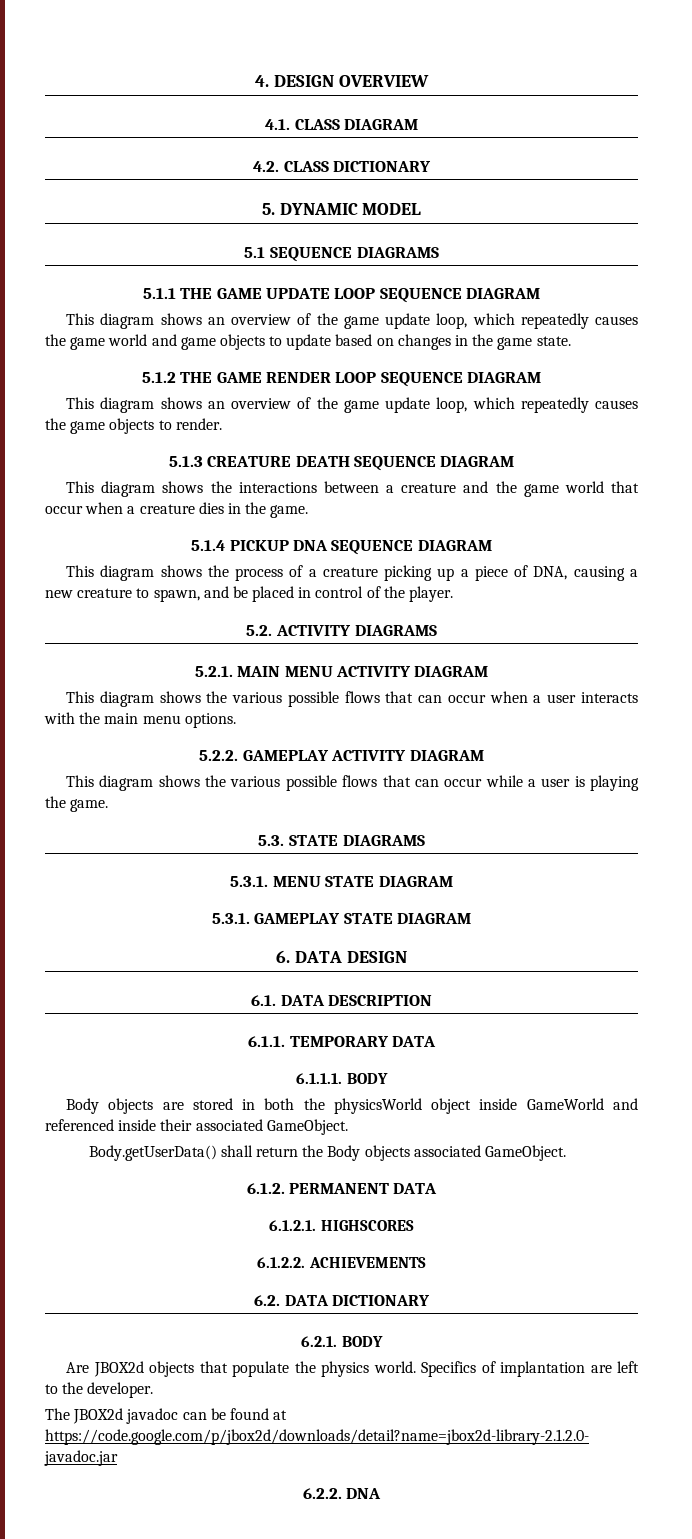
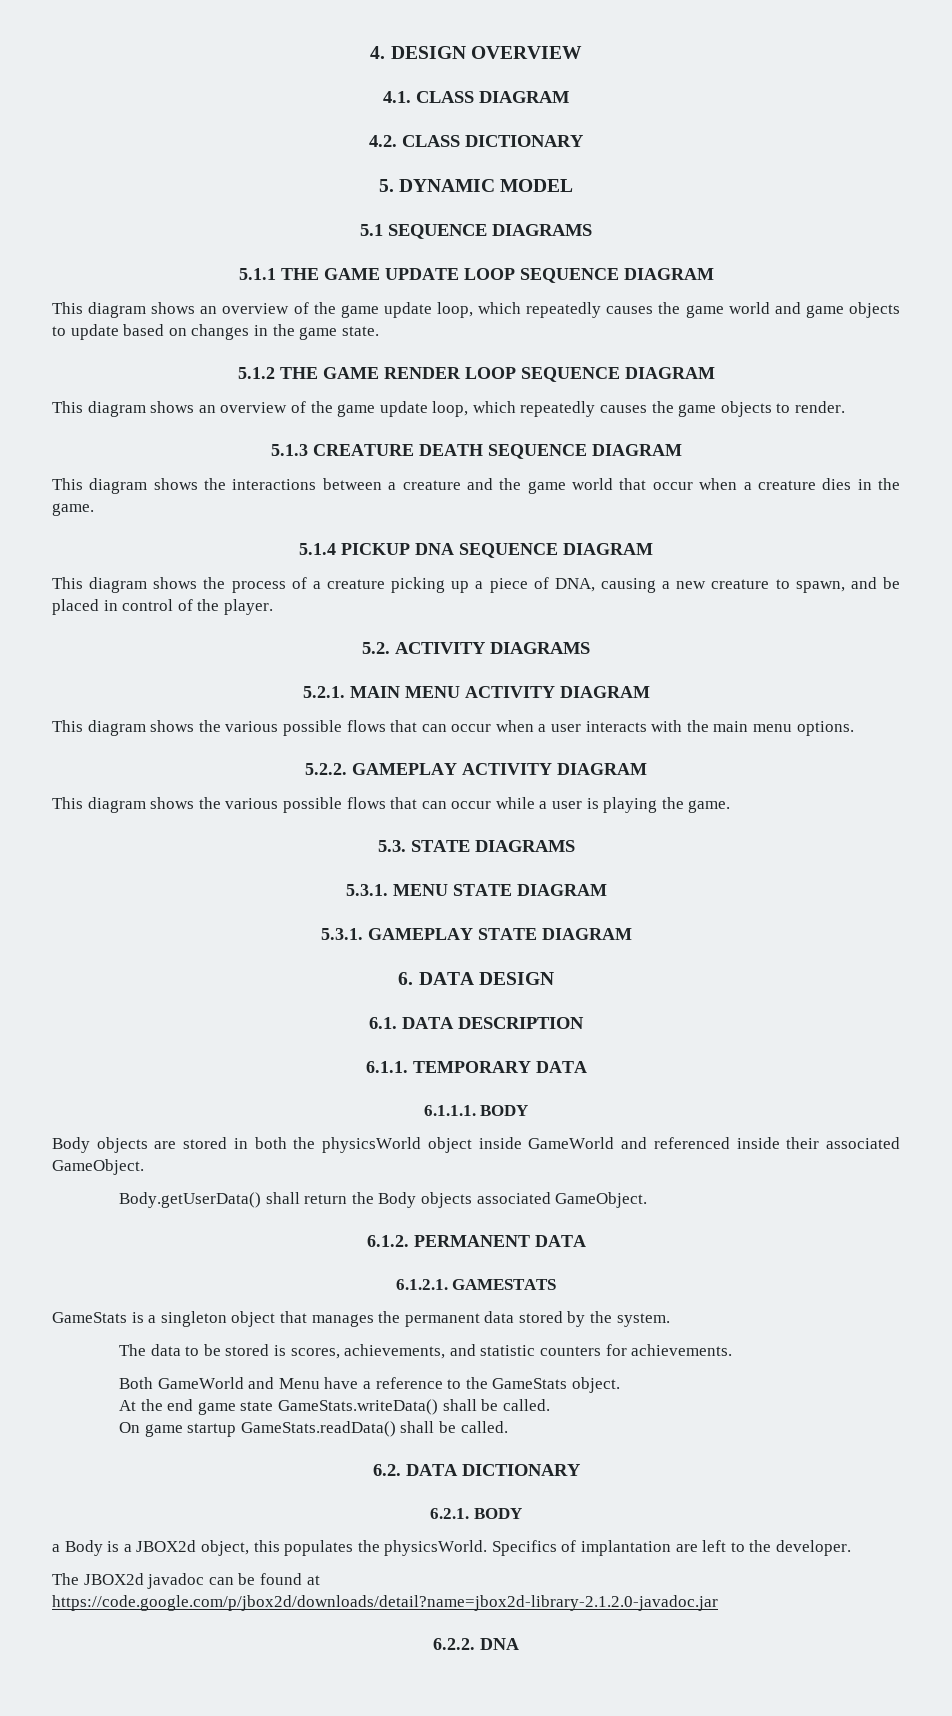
- 6.1.2.1. HIGHSCORES
- 6.1.2.2. ACHIEVEMENTS
+ 6.1.2.1. GAMESTATS
+ GameStats is a singleton object that manages the permanent data stored by the system.
+ The data to be stored is scores, achievements, and statistic counters for achievements.
+ Both GameWorld and Menu have a reference to the GameStats object.
+ At the end game state GameStats.writeData() shall be called.
+ On game startup GameStats.readData() shall be called.
- Are JBOX2d objects that populate the physics world.
+ a Body is a JBOX2d object, this populates the physicsWorld.

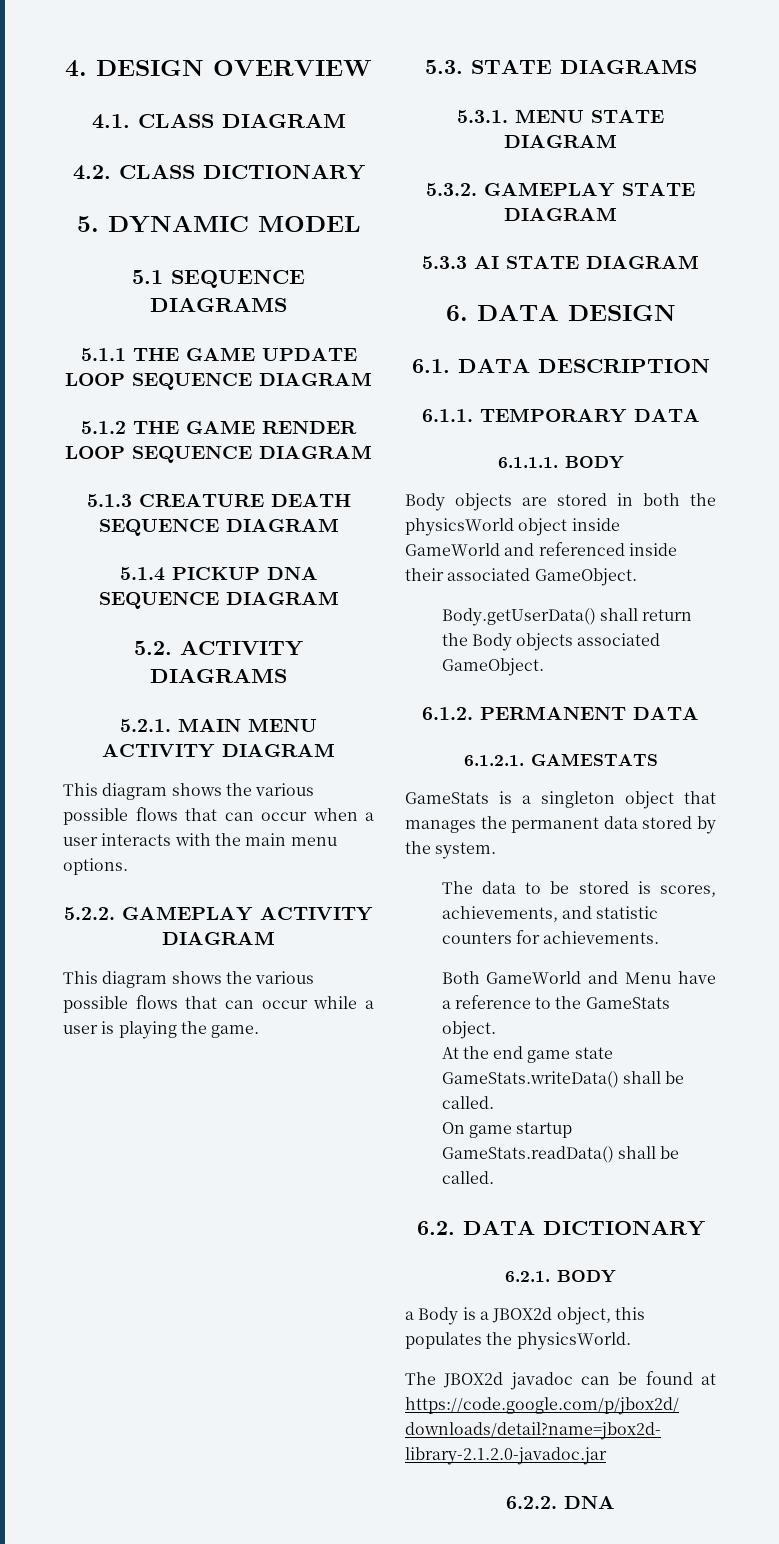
- This diagram shows an overview of the game update loop, which repeatedly causes the game world and game objects to update based on changes in the game state.
- This diagram shows an overview of the game update loop, which repeatedly causes the game objects to render.
- This diagram shows the interactions between a creature and the game world that occur when a creature dies in the game.
- This diagram shows the process of a creature picking up a piece of DNA, causing a new creature to spawn, and be placed in control of the player.
- 5.3.1. GAMEPLAY STATE DIAGRAM
+ 5.3.2. GAMEPLAY STATE DIAGRAM
+ 5.3.3 AI STATE DIAGRAM
- Specifics of implantation are left to the developer.

